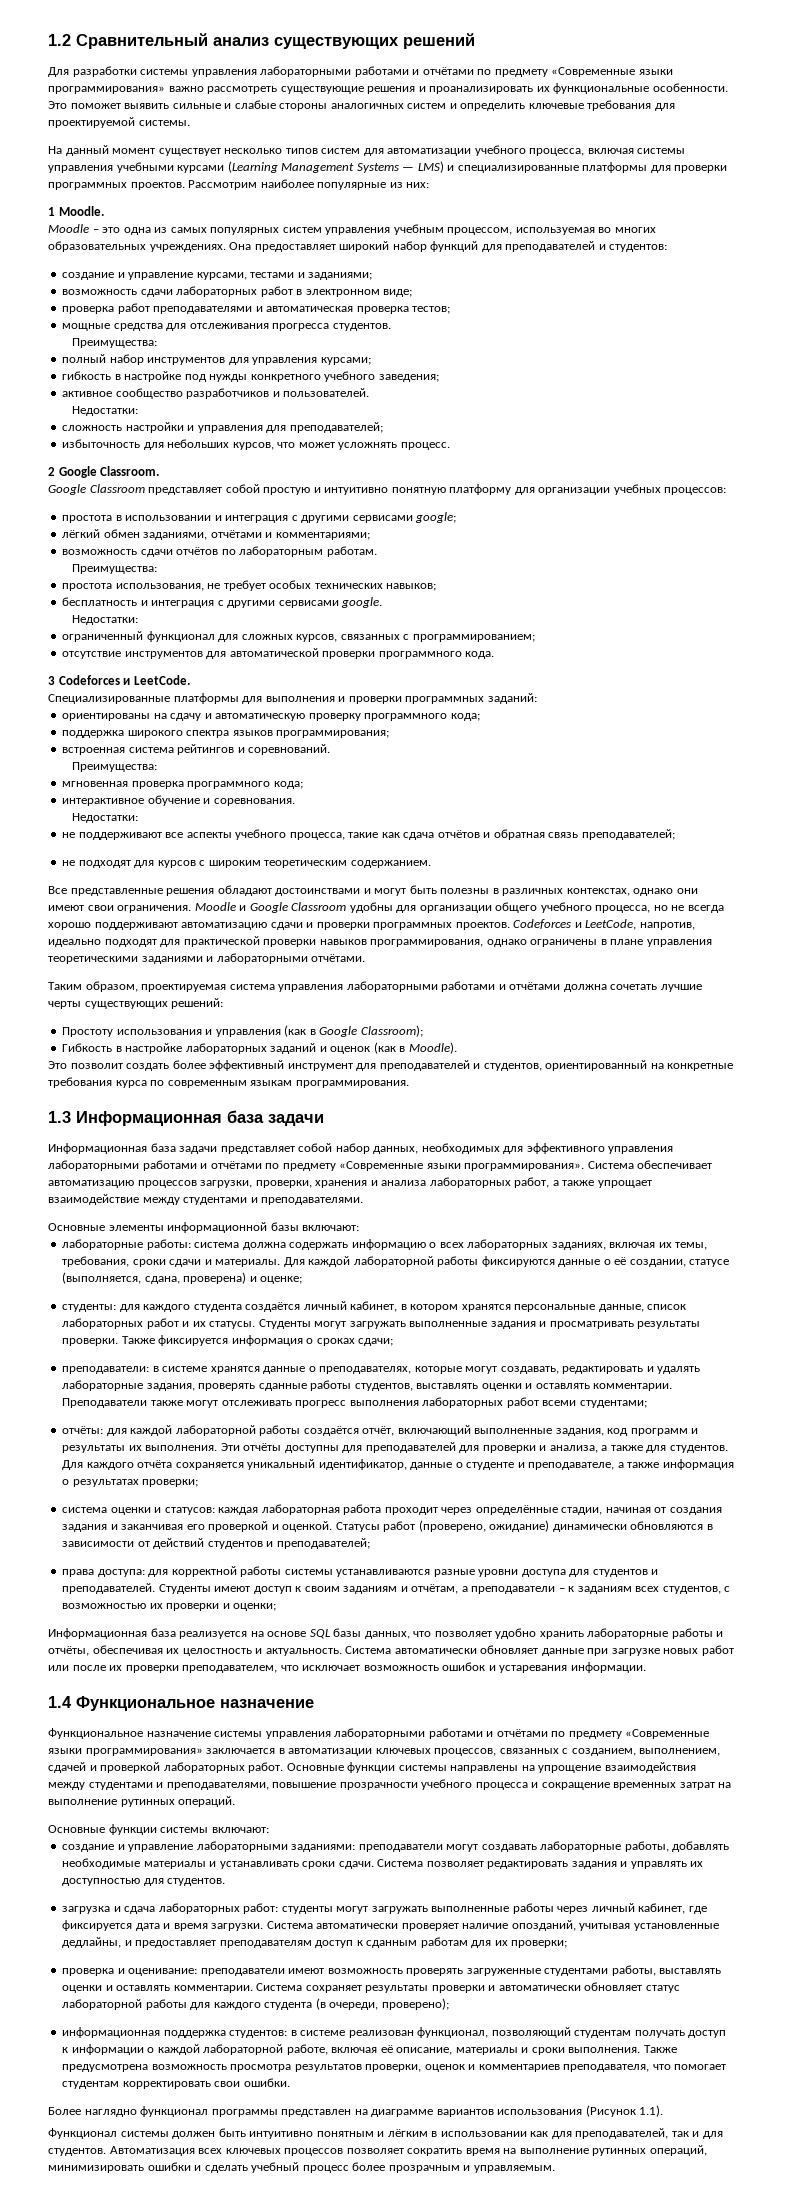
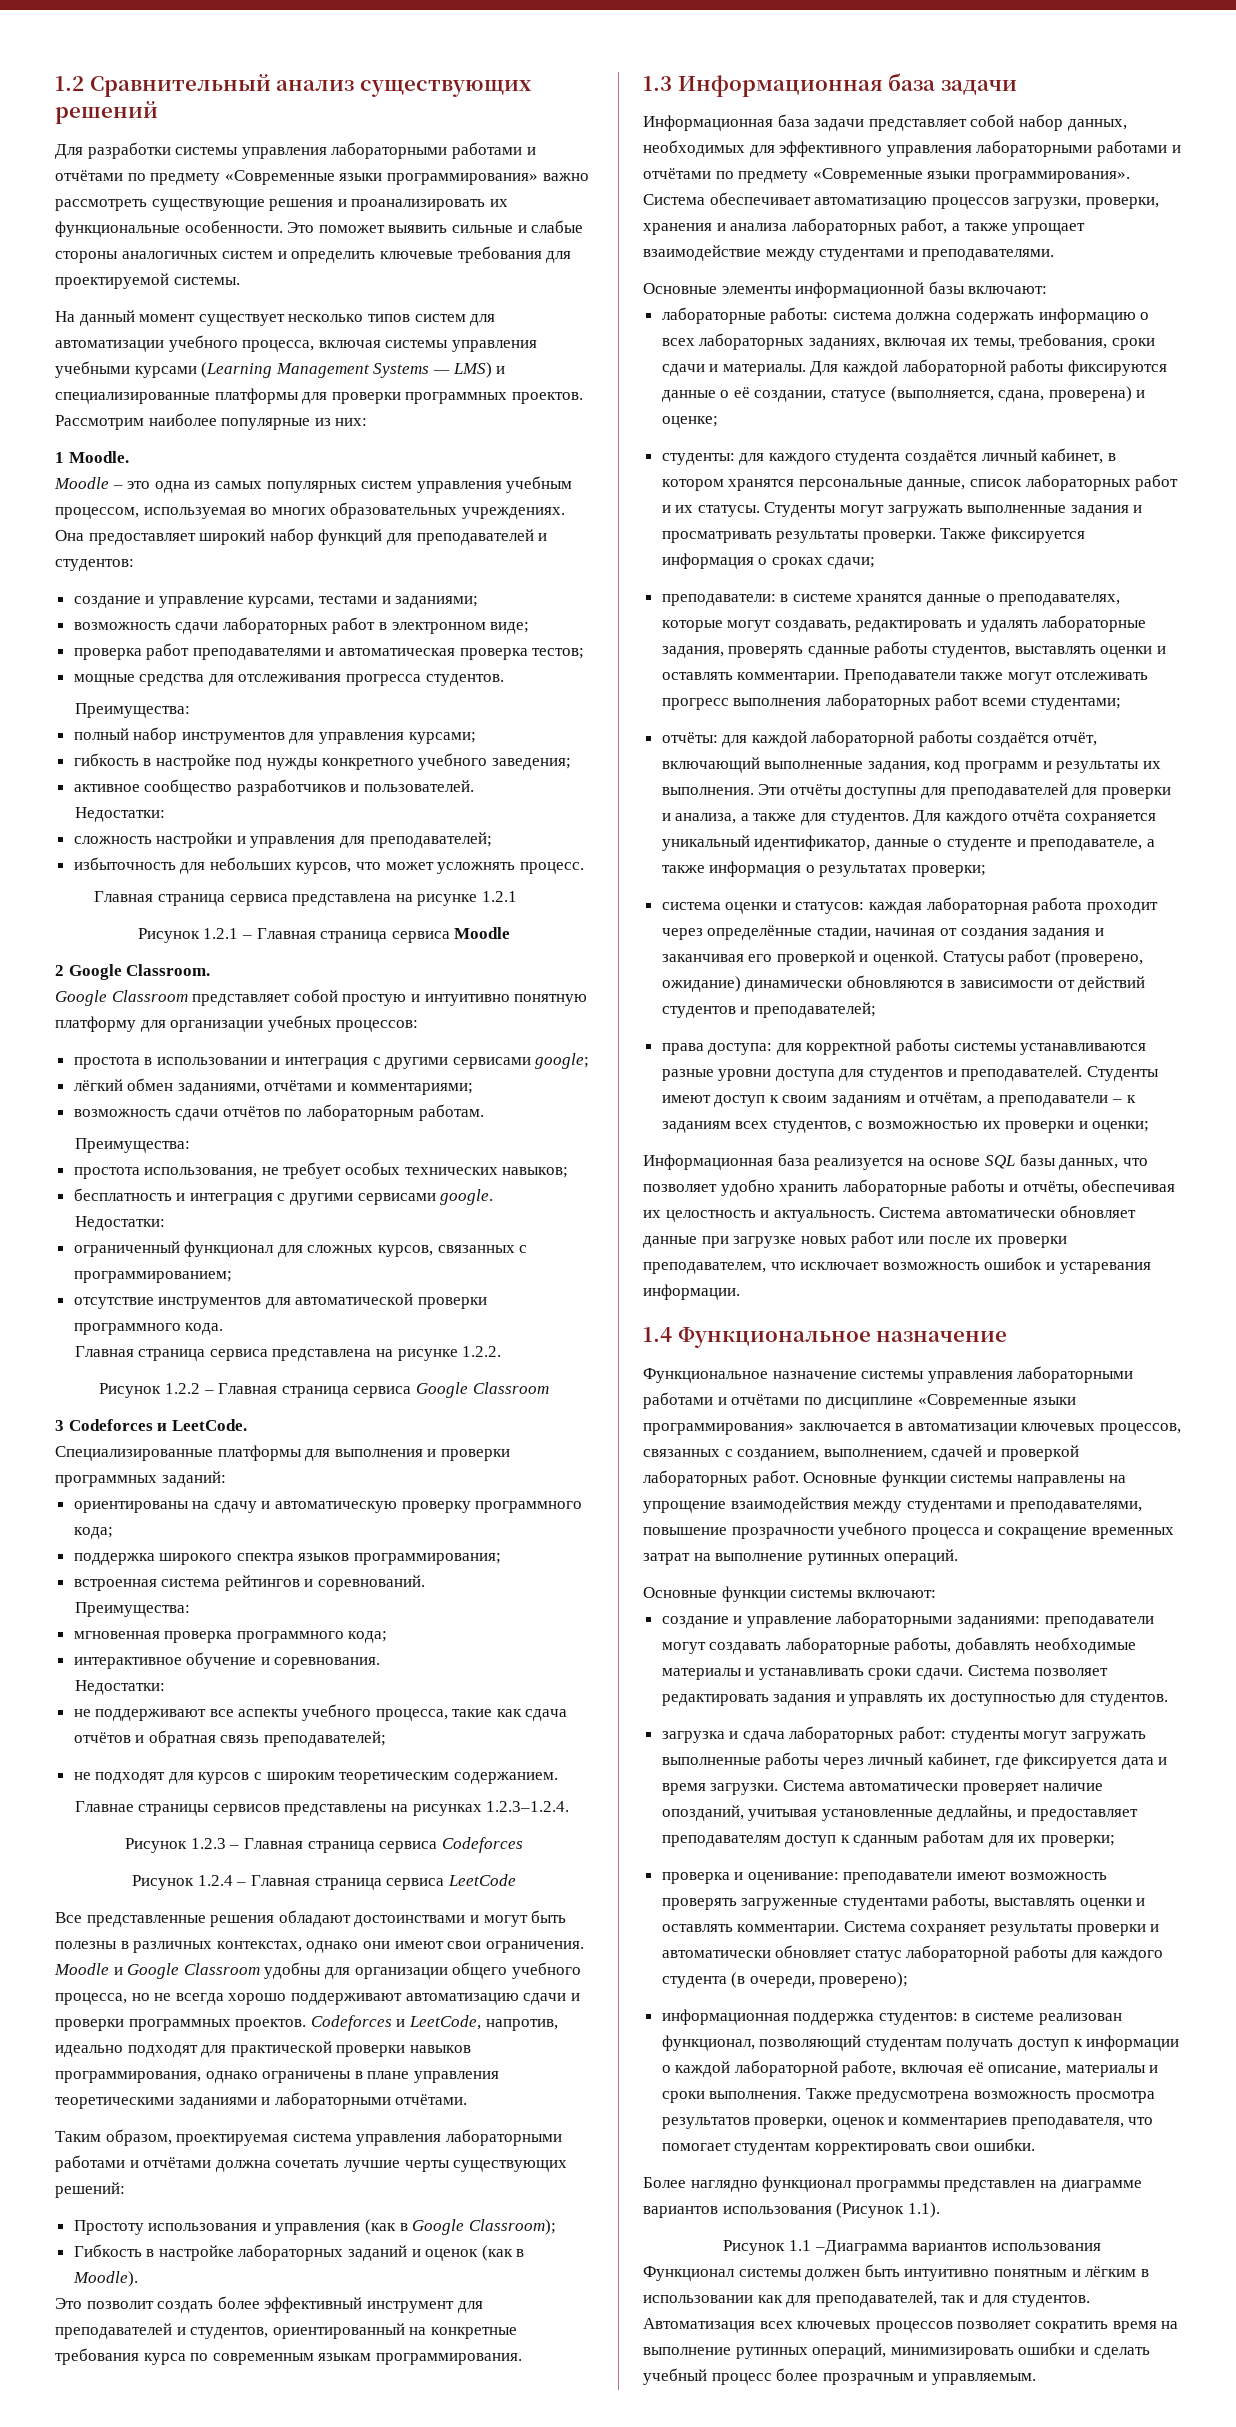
+ Главная страница сервиса представлена на рисунке 1.2.1
+ Рисунок 1.2.1 – Главная страница сервиса Moodle
+ Главная страница сервиса представлена на рисунке 1.2.2.
+ Рисунок 1.2.2 – Главная страница сервиса Google Classroom
+ Главнае страницы сервисов представлены на рисунках 1.2.3–1.2.4.
+ Рисунок 1.2.3 – Главная страница сервиса Codeforces
+ Рисунок 1.2.4 – Главная страница сервиса LeetCode
- Функциональное назначение системы управления лабораторными работами и отчётами по предмету «Современные языки программирования» заключается в автоматизации ключевых процессов, связанных с созданием, выполнением, сдачей и проверкой лабораторных работ.
+ Функциональное назначение системы управления лабораторными работами и отчётами по дисциплине «Современные языки программирования» заключается в автоматизации ключевых процессов, связанных с созданием, выполнением, сдачей и проверкой лабораторных работ.
+ Рисунок 1.1 –Диаграмма вариантов использования

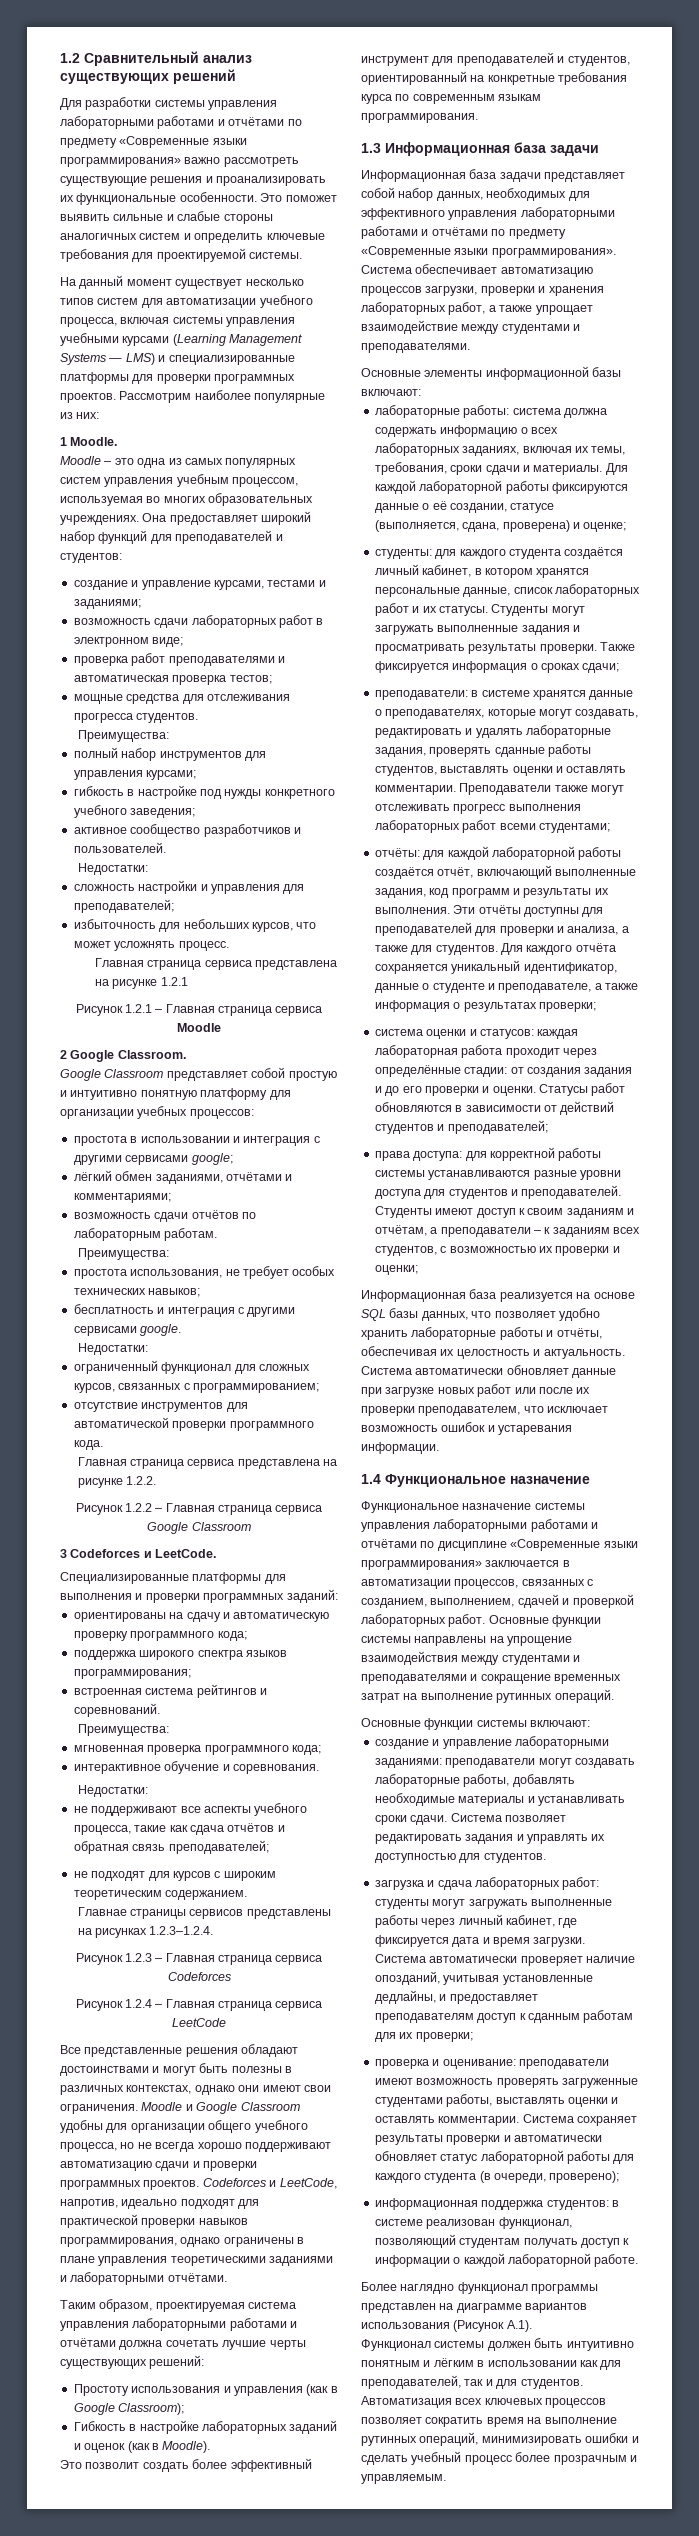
- Система обеспечивает автоматизацию процессов загрузки, проверки, хранения и анализа лабораторных работ, а также упрощает взаимодействие между студентами и преподавателями.
+ Система обеспечивает автоматизацию процессов загрузки, проверки и хранения лабораторных работ, а также упрощает взаимодействие между студентами и преподавателями.
- система оценки и статусов: каждая лабораторная работа проходит через определённые стадии, начиная от создания задания и заканчивая его проверкой и оценкой. Статусы работ (проверено, ожидание) динамически обновляются в зависимости от действий студентов и преподавателей;
+ система оценки и статусов: каждая лабораторная работа проходит через определённые стадии: от создания задания и до его проверки и оценки. Статусы работ обновляются в зависимости от действий студентов и преподавателей;
- Функциональное назначение системы управления лабораторными работами и отчётами по дисциплине «Современные языки программирования» заключается в автоматизации ключевых процессов, связанных с созданием, выполнением, сдачей и проверкой лабораторных работ.
+ Функциональное назначение системы управления лабораторными работами и отчётами по дисциплине «Современные языки программирования» заключается в автоматизации процессов, связанных с созданием, выполнением, сдачей и проверкой лабораторных работ.
- Основные функции системы направлены на упрощение взаимодействия между студентами и преподавателями, повышение прозрачности учебного процесса и сокращение временных затрат на выполнение рутинных операций.
+ Основные функции системы направлены на упрощение взаимодействия между студентами и преподавателями и сокращение временных затрат на выполнение рутинных операций.
- информационная поддержка студентов: в системе реализован функционал, позволяющий студентам получать доступ к информации о каждой лабораторной работе, включая её описание, материалы и сроки выполнения. Также предусмотрена возможность просмотра результатов проверки, оценок и комментариев преподавателя, что помогает студентам корректировать свои ошибки.
+ информационная поддержка студентов: в системе реализован функционал, позволяющий студентам получать доступ к информации о каждой лабораторной работе.
- Более наглядно функционал программы представлен на диаграмме вариантов использования (Рисунок 1.1).
- Рисунок 1.1 –Диаграмма вариантов использования
+ Более наглядно функционал программы представлен на диаграмме вариантов использования (Рисунок A.1).

